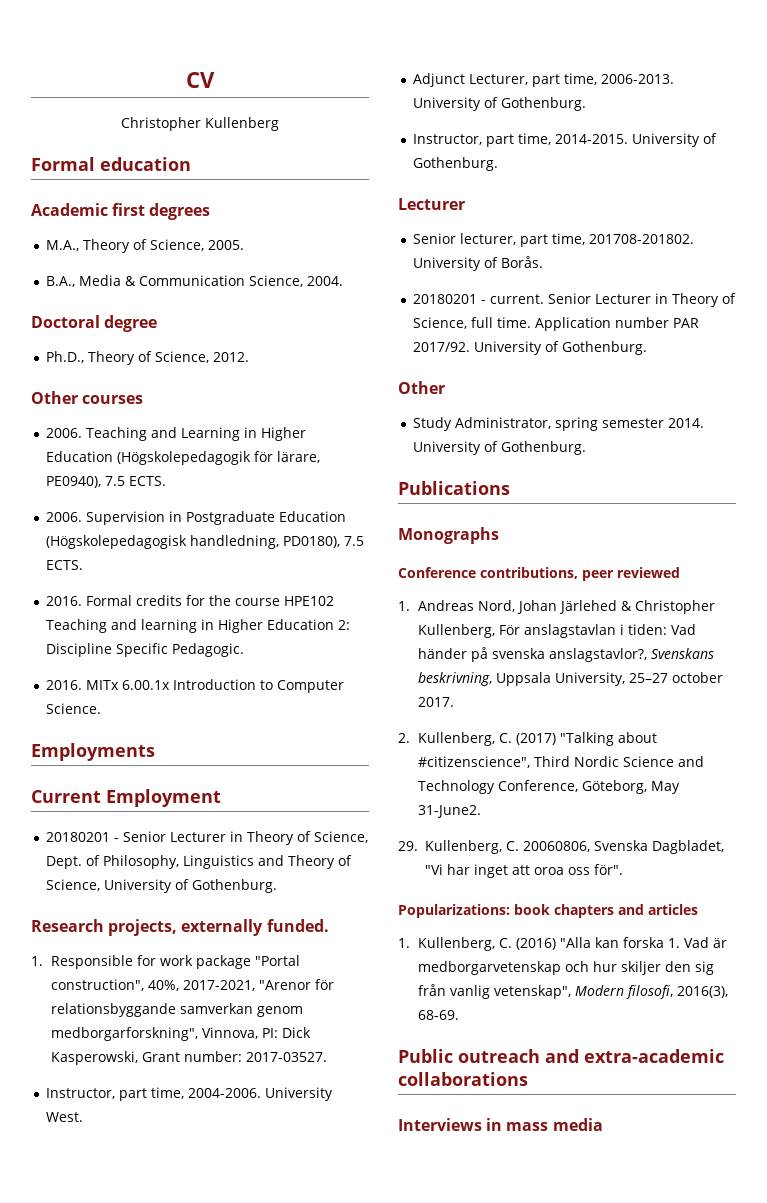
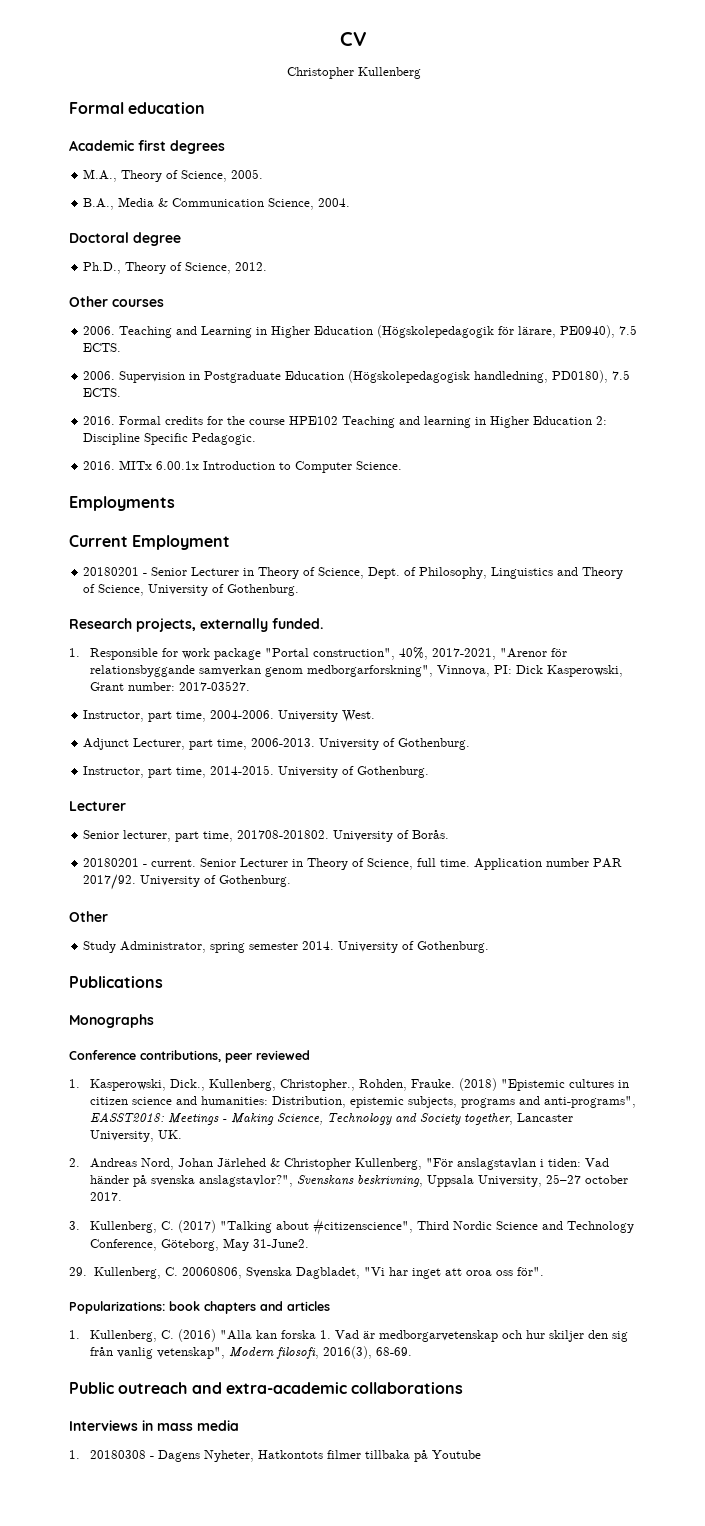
- 1. Andreas Nord, Johan Järlehed & Christopher Kullenberg, För anslagstavlan i tiden: Vad händer på svenska anslagstavlor?, Svenskans beskrivning, Uppsala University, 25–27 october 2017.
+ 1. Kasperowski, Dick., Kullenberg, Christopher., Rohden, Frauke. (2018) "Epistemic cultures in citizen science and humanities: Distribution, epistemic subjects, programs and anti-programs", EASST2018: Meetings - Making Science, Technology and Society together, Lancaster University, UK.
+ 2. Andreas Nord, Johan Järlehed & Christopher Kullenberg, "För anslagstavlan i tiden: Vad händer på svenska anslagstavlor?", Svenskans beskrivning, Uppsala University, 25–27 october 2017.
- 2. Kullenberg, C. (2017) "Talking about #citizenscience", Third Nordic Science and Technology Conference, Göteborg, May 31-June2.
+ 3. Kullenberg, C. (2017) "Talking about #citizenscience", Third Nordic Science and Technology Conference, Göteborg, May 31-June2.
+ 1. 20180308 - Dagens Nyheter, Hatkontots filmer tillbaka på Youtube

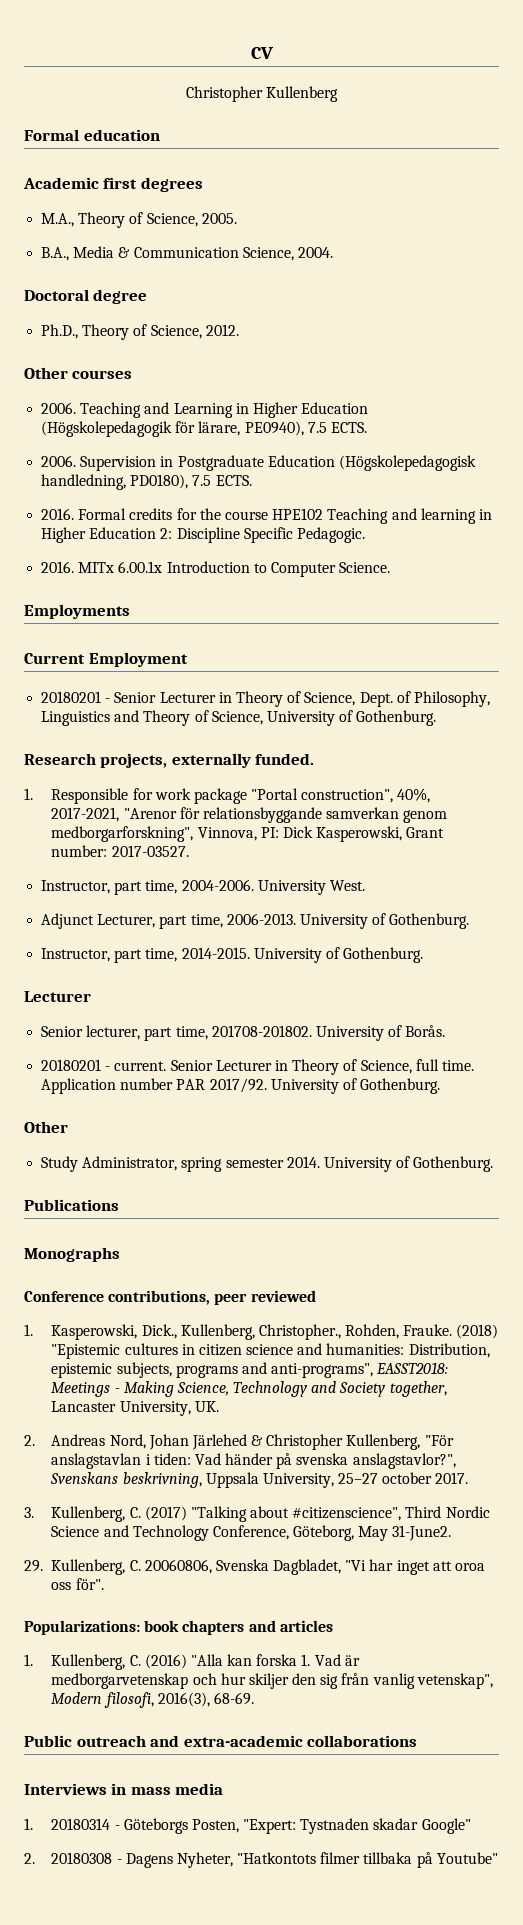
- 1. 20180308 - Dagens Nyheter, Hatkontots filmer tillbaka på Youtube
+ 1. 20180314 - Göteborgs Posten, "Expert: Tystnaden skadar Google"
+ 2. 20180308 - Dagens Nyheter, "Hatkontots filmer tillbaka på Youtube"

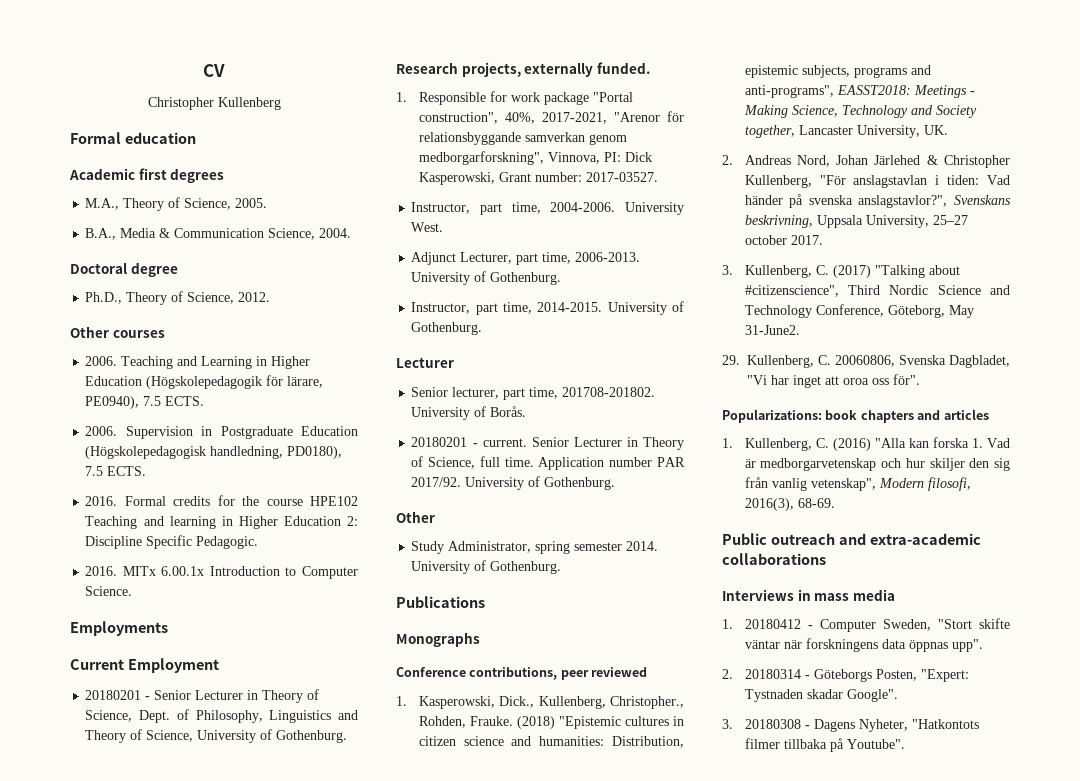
- 1. 20180314 - Göteborgs Posten, "Expert: Tystnaden skadar Google"
- 2. 20180308 - Dagens Nyheter, "Hatkontots filmer tillbaka på Youtube"
+ 1. 20180412 - Computer Sweden, "Stort skifte väntar när forskningens data öppnas upp".
+ 2. 20180314 - Göteborgs Posten, "Expert: Tystnaden skadar Google".
+ 3. 20180308 - Dagens Nyheter, "Hatkontots filmer tillbaka på Youtube".

